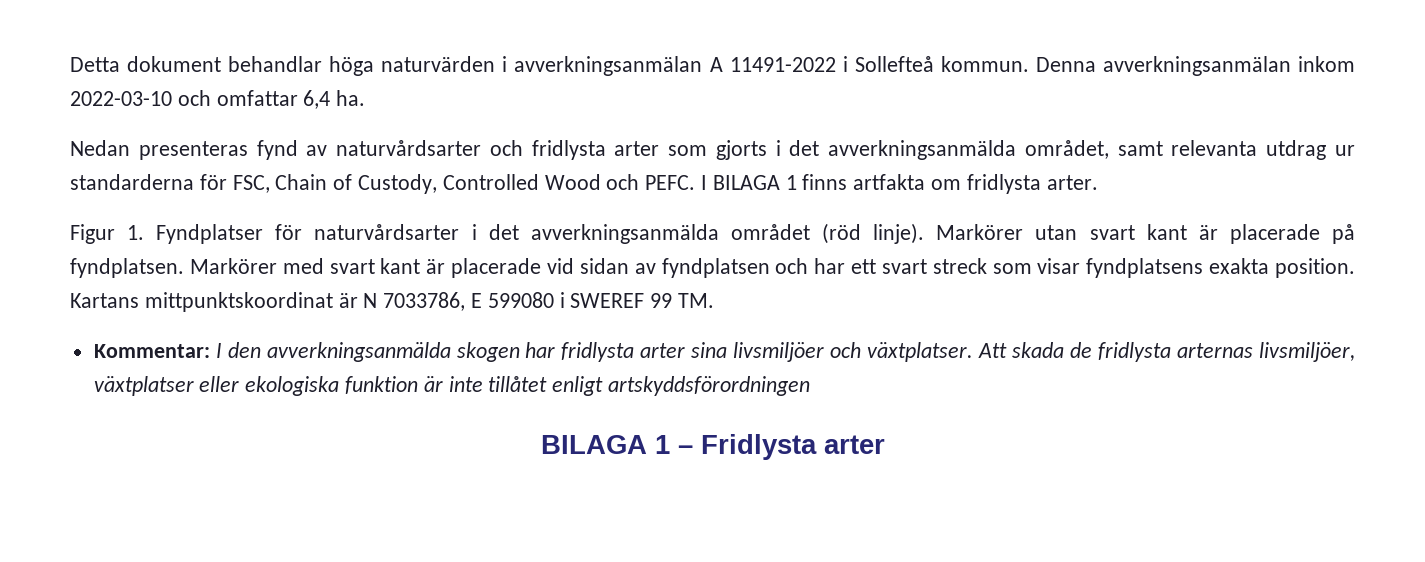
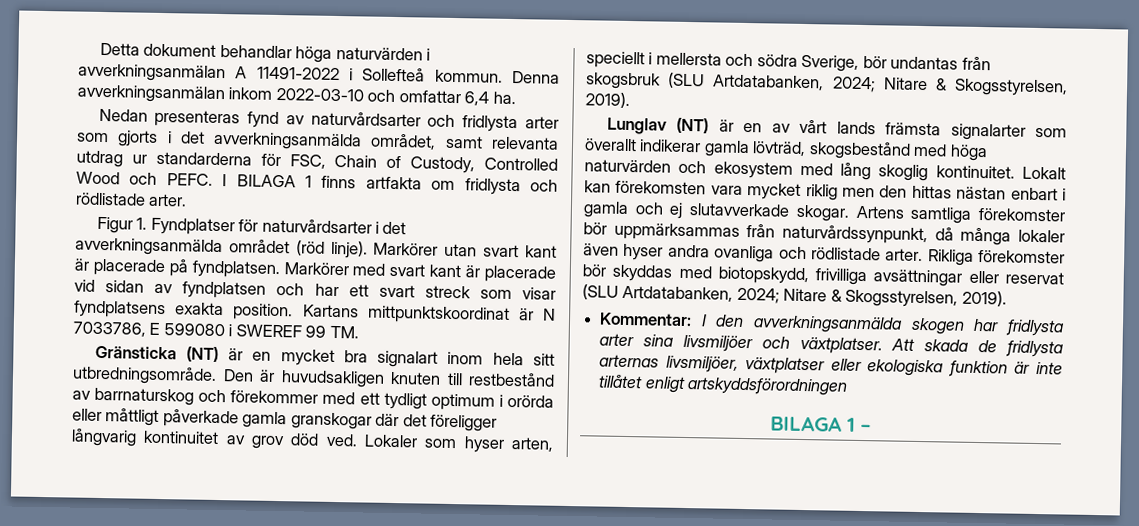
- I BILAGA 1 finns artfakta om fridlysta arter.
+ I BILAGA 1 finns artfakta om fridlysta och rödlistade arter.
+ Gränsticka (NT) är en mycket bra signalart inom hela sitt utbredningsområde. Den är huvudsakligen knuten till restbestånd av barrnaturskog och förekommer med ett tydligt optimum i orörda eller måttligt påverkade gamla granskogar där det föreligger långvarig kontinuitet av grov död ved. Lokaler som hyser arten, speciellt i mellersta och södra Sverige, bör undantas från skogsbruk (SLU Artdatabanken, 2024; Nitare & Skogsstyrelsen, 2019).
+ Lunglav (NT) är en av vårt lands främsta signalarter som överallt indikerar gamla lövträd, skogsbestånd med höga naturvärden och ekosystem med lång skoglig kontinuitet. Lokalt kan förekomsten vara mycket riklig men den hittas nästan enbart i gamla och ej slutavverkade skogar. Artens samtliga förekomster bör uppmärksammas från naturvårdssynpunkt, då många lokaler även hyser andra ovanliga och rödlistade arter. Rikliga förekomster bör skyddas med biotopskydd, frivilliga avsättningar eller reservat (SLU Artdatabanken, 2024; Nitare & Skogsstyrelsen, 2019).
- BILAGA 1 – Fridlysta arter
+ BILAGA 1 –

